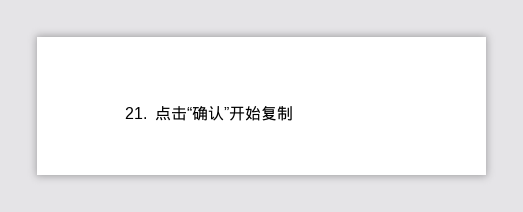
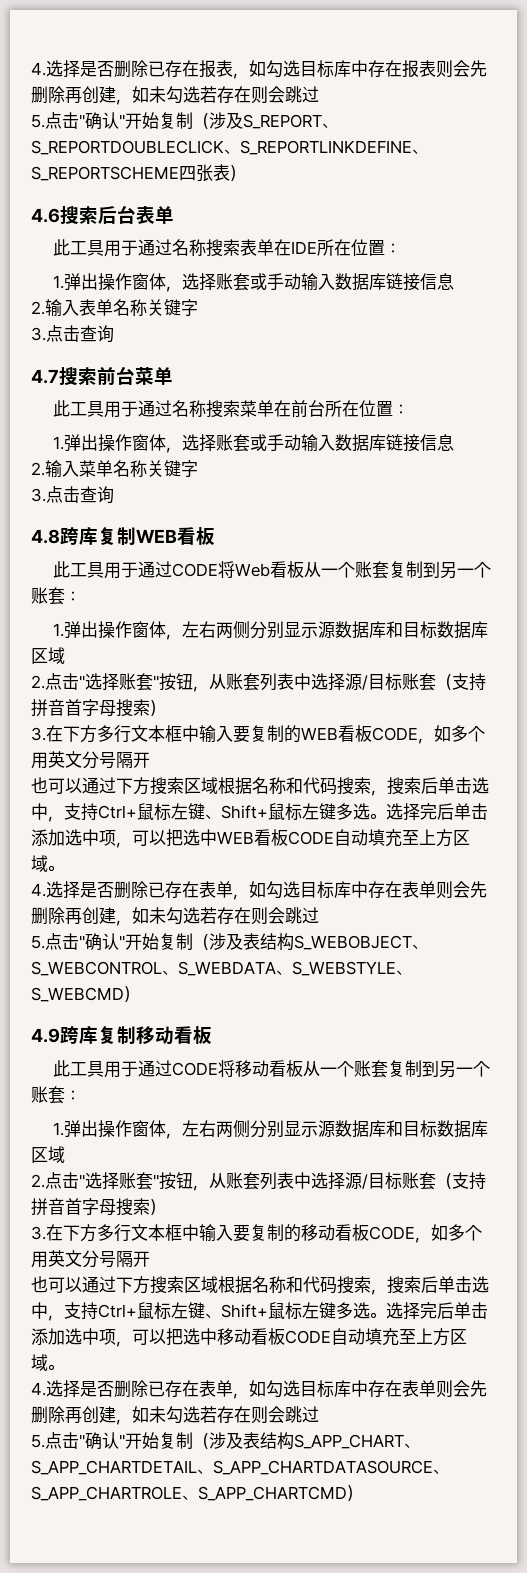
- 21.点击“确认”开始复制
+ 4.选择是否删除已存在报表，如勾选目标库中存在报表则会先删除再创建，如未勾选若存在则会跳过
+ 5.点击"确认"开始复制（涉及S_REPORT、S_REPORTDOUBLECLICK、S_REPORTLINKDEFINE、S_REPORTSCHEME四张表）
+ 4.6搜索后台表单
+ 此工具用于通过名称搜索表单在IDE所在位置：
+ 1.弹出操作窗体，选择账套或手动输入数据库链接信息
+ 2.输入表单名称关键字
+ 3.点击查询
+ 4.7搜索前台菜单
+ 此工具用于通过名称搜索菜单在前台所在位置：
+ 1.弹出操作窗体，选择账套或手动输入数据库链接信息
+ 2.输入菜单名称关键字
+ 3.点击查询
+ 4.8跨库复制WEB看板
+ 此工具用于通过CODE将Web看板从一个账套复制到另一个账套：
+ 1.弹出操作窗体，左右两侧分别显示源数据库和目标数据库区域
+ 2.点击"选择账套"按钮，从账套列表中选择源/目标账套（支持拼音首字母搜索）
+ 3.在下方多行文本框中输入要复制的WEB看板CODE，如多个用英文分号隔开
+ 也可以通过下方搜索区域根据名称和代码搜索，搜索后单击选中，支持Ctrl+鼠标左键、Shift+鼠标左键多选。选择完后单击添加选中项，可以把选中WEB看板CODE自动填充至上方区域。
+ 4.选择是否删除已存在表单，如勾选目标库中存在表单则会先删除再创建，如未勾选若存在则会跳过
+ 5.点击"确认"开始复制（涉及表结构S_WEBOBJECT、S_WEBCONTROL、S_WEBDATA、S_WEBSTYLE、S_WEBCMD）
+ 4.9跨库复制移动看板
+ 此工具用于通过CODE将移动看板从一个账套复制到另一个账套：
+ 1.弹出操作窗体，左右两侧分别显示源数据库和目标数据库区域
+ 2.点击"选择账套"按钮，从账套列表中选择源/目标账套（支持拼音首字母搜索）
+ 3.在下方多行文本框中输入要复制的移动看板CODE，如多个用英文分号隔开
+ 也可以通过下方搜索区域根据名称和代码搜索，搜索后单击选中，支持Ctrl+鼠标左键、Shift+鼠标左键多选。选择完后单击添加选中项，可以把选中移动看板CODE自动填充至上方区域。
+ 4.选择是否删除已存在表单，如勾选目标库中存在表单则会先删除再创建，如未勾选若存在则会跳过
+ 5.点击"确认"开始复制（涉及表结构S_APP_CHART、S_APP_CHARTDETAIL、S_APP_CHARTDATASOURCE、S_APP_CHARTROLE、S_APP_CHARTCMD）

